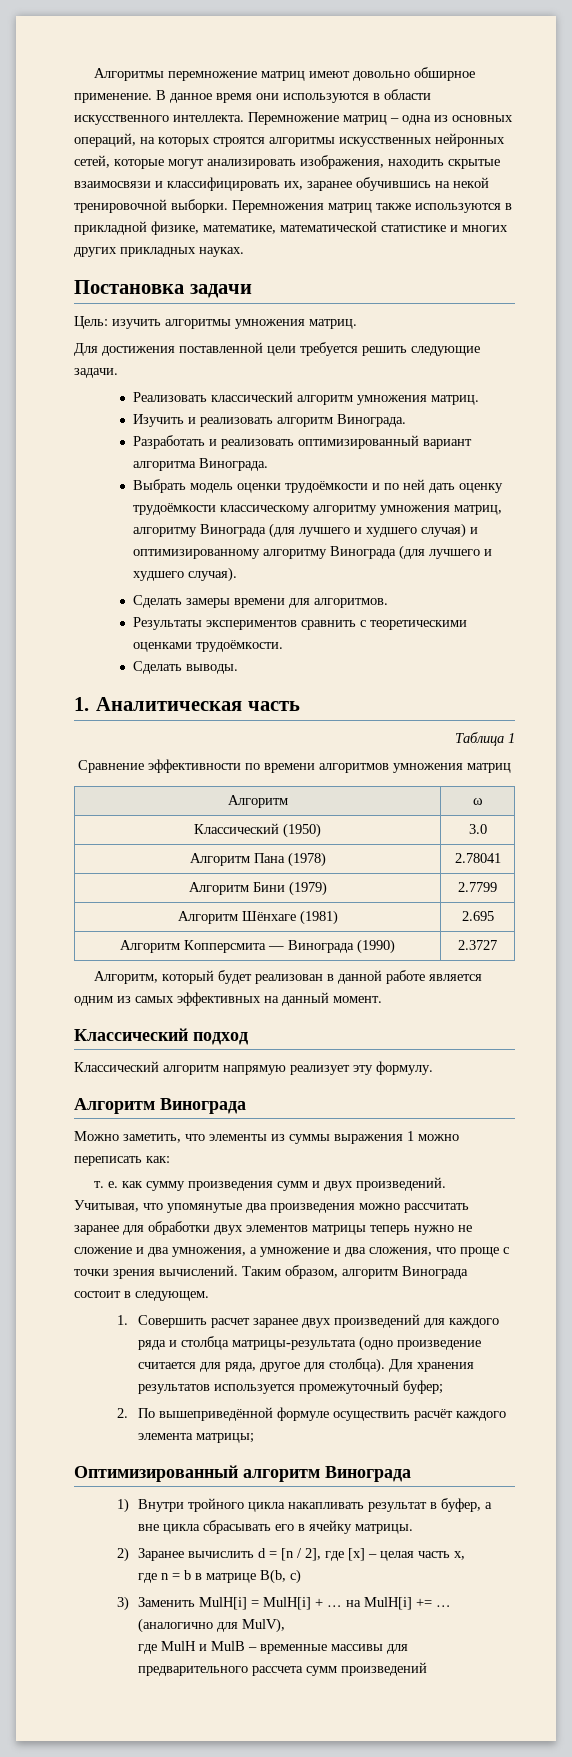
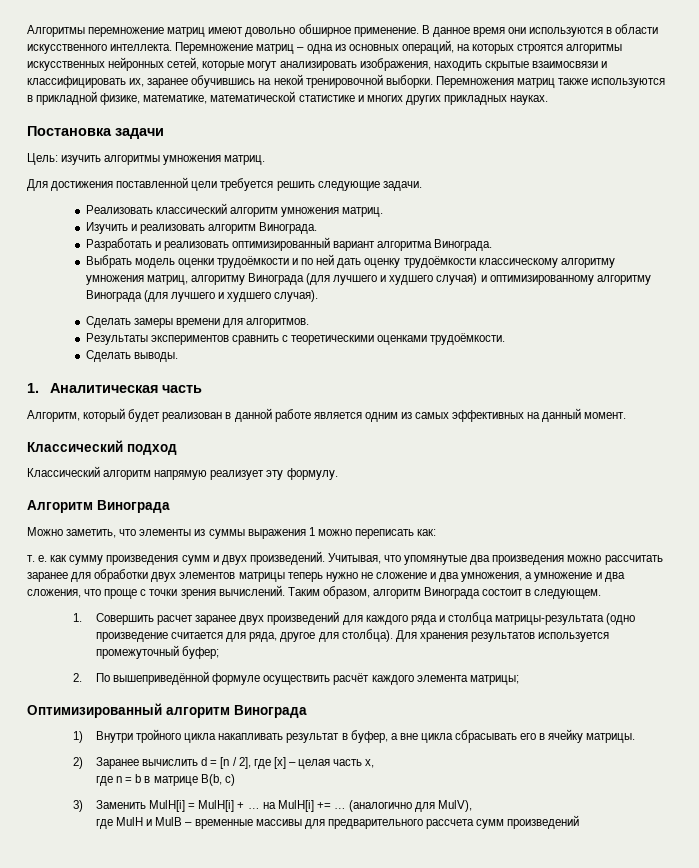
- Таблица 1
- Сравнение эффективности по времени алгоритмов умножения матриц
- Алгоритм | ω
- Классический (1950) | 3.0
- Алгоритм Пана (1978) | 2.78041
- Алгоритм Бини (1979) | 2.7799
- Алгоритм Шёнхаге (1981) | 2.695
- Алгоритм Копперсмита — Винограда (1990) | 2.3727

